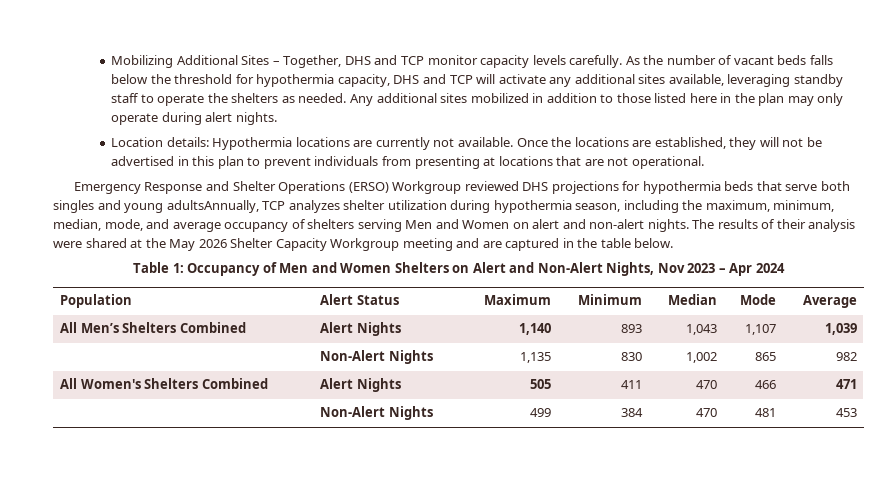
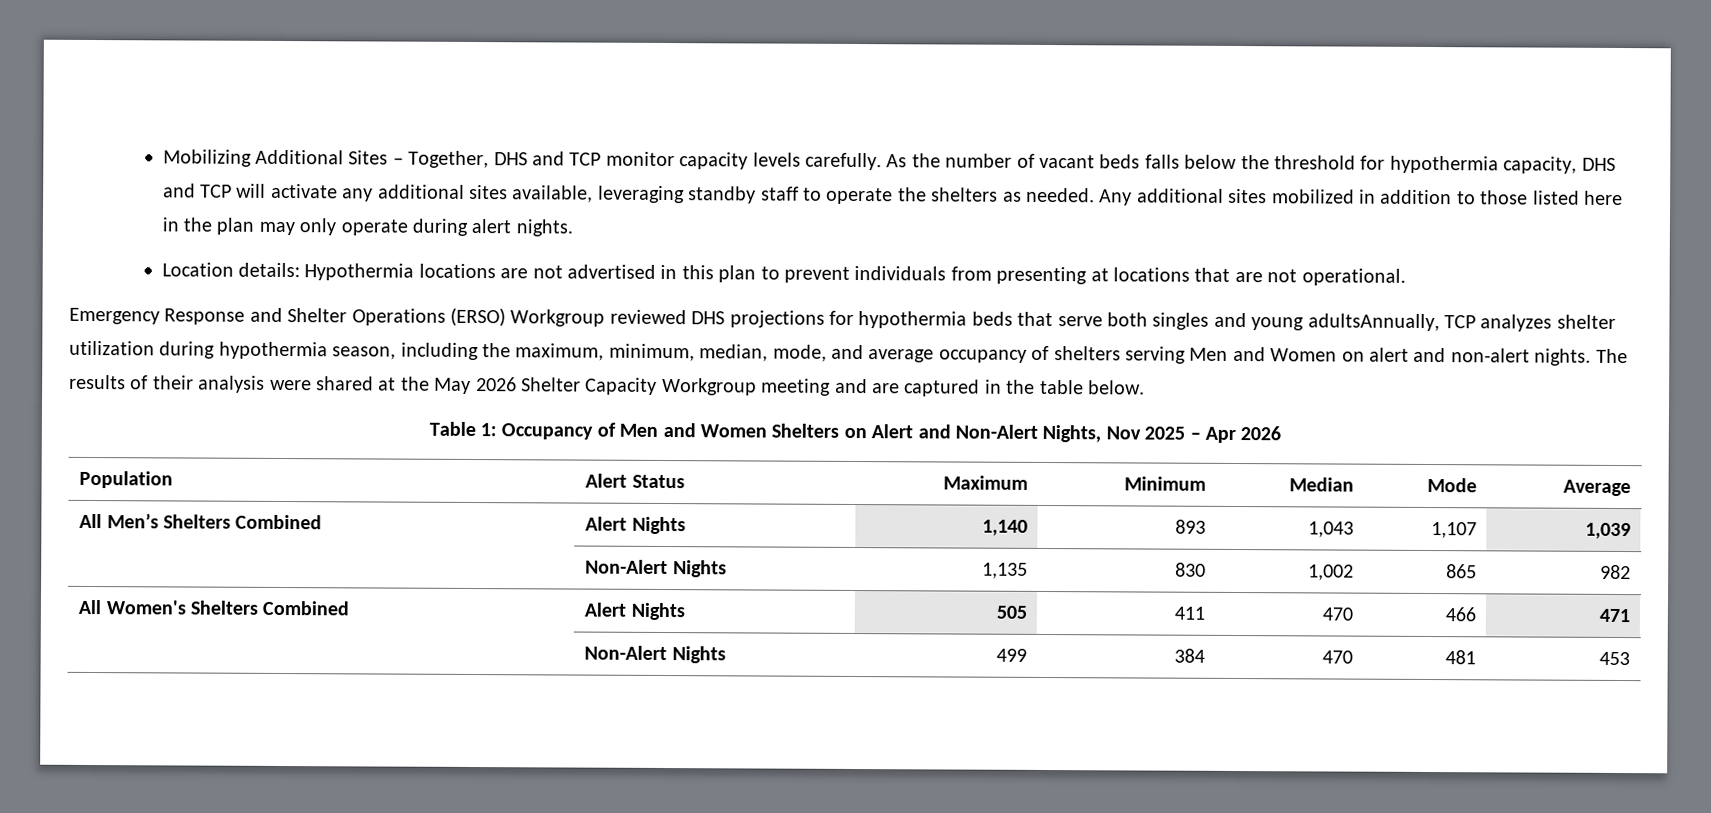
- Location details: Hypothermia locations are currently not available. Once the locations are established, they will not be advertised in this plan to prevent individuals from presenting at locations that are not operational.
+ Location details: Hypothermia locations are not advertised in this plan to prevent individuals from presenting at locations that are not operational.
- Table 1: Occupancy of Men and Women Shelters on Alert and Non-Alert Nights, Nov 2023 – Apr 2024
+ Table 1: Occupancy of Men and Women Shelters on Alert and Non-Alert Nights, Nov 2025 – Apr 2026

